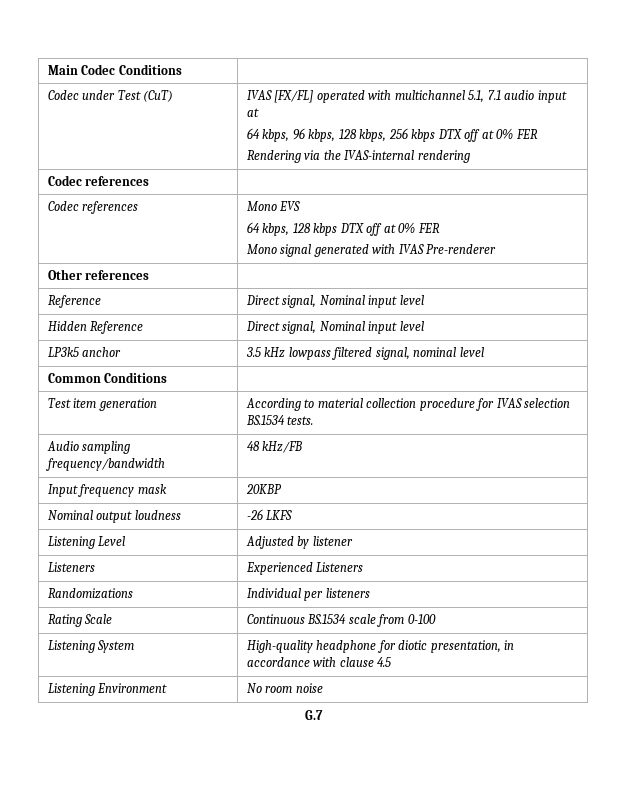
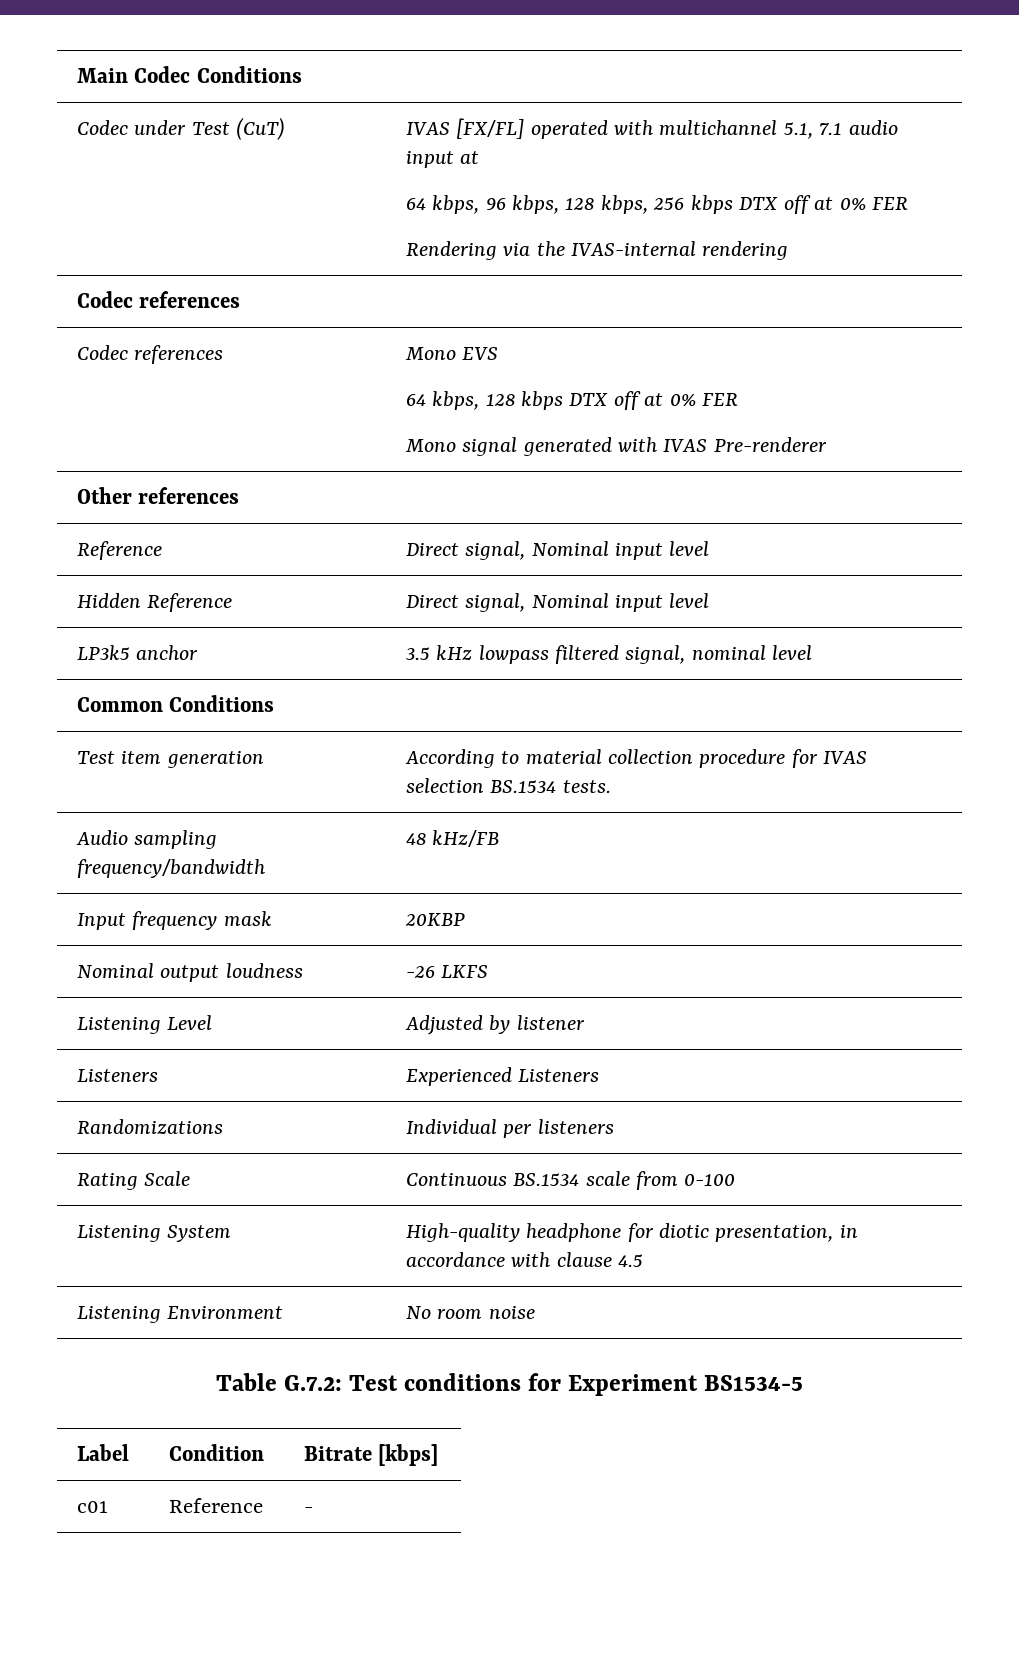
- G.7
+ Table G.7.2: Test conditions for Experiment BS1534-5
+ Label | Condition | Bitrate [kbps]
+ c01 | Reference | -

